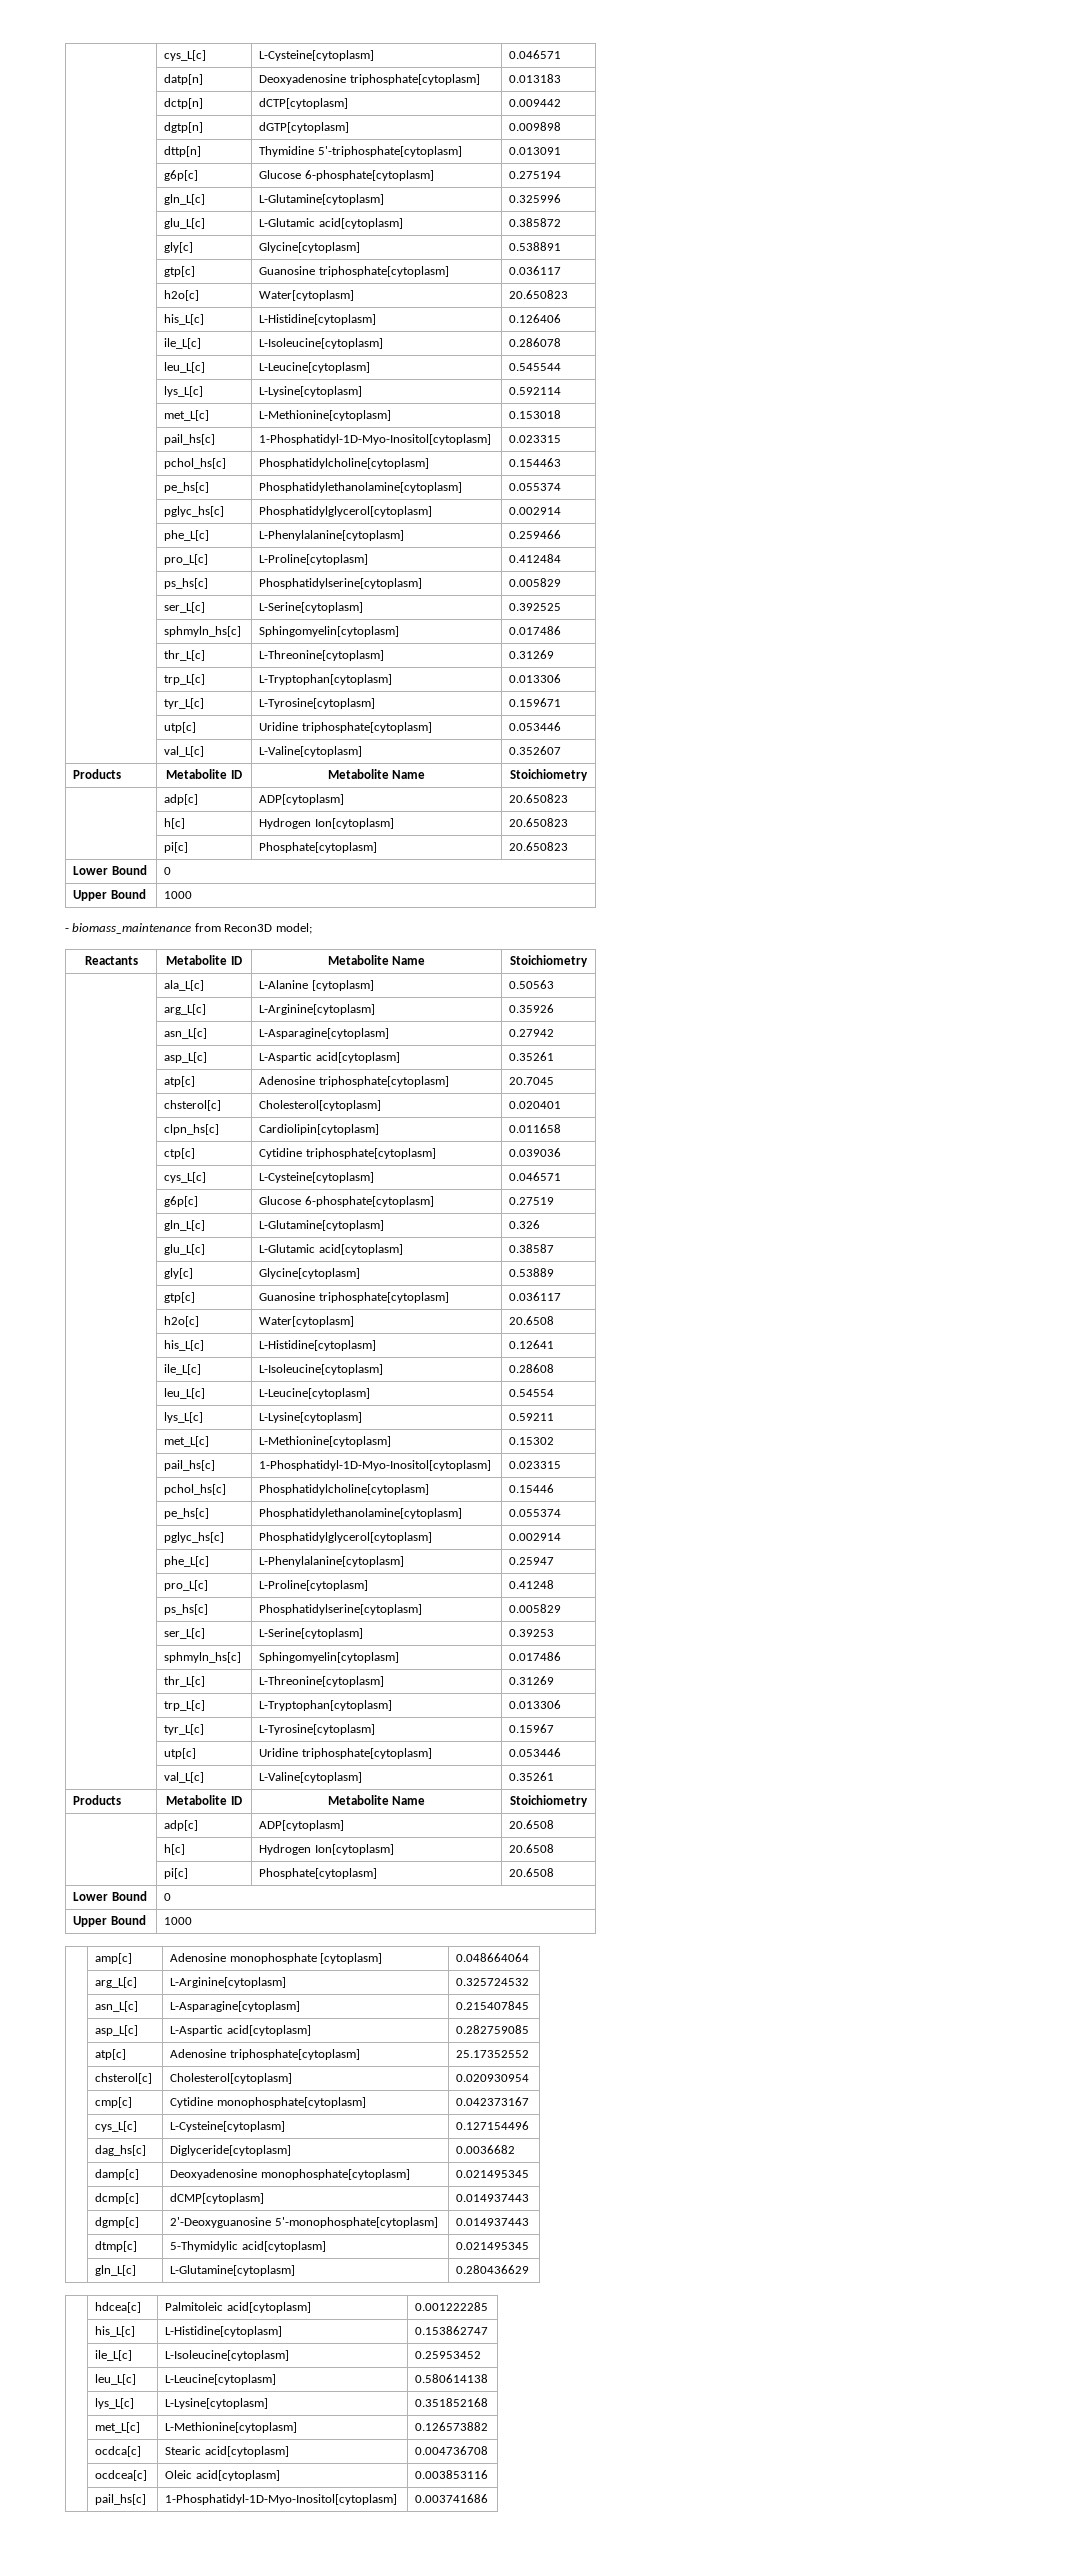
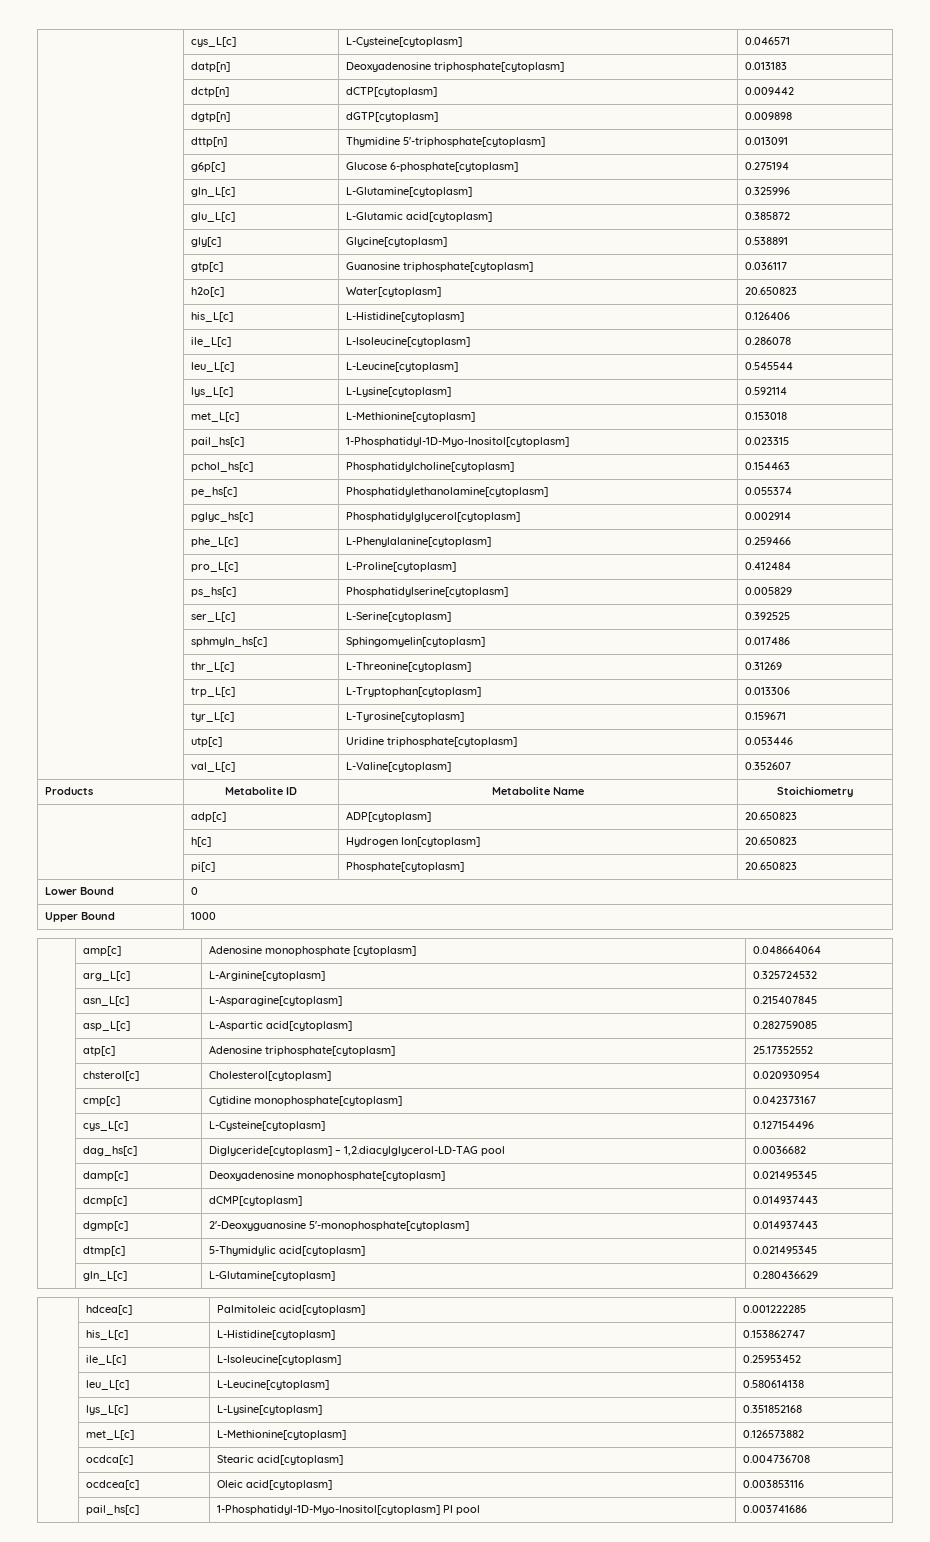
- - biomass_maintenance from Recon3D model;
- Reactants | Metabolite ID | Metabolite Name | Stoichiometry
- | ala_L[c] | L-Alanine [cytoplasm] | 0.50563
- | arg_L[c] | L-Arginine[cytoplasm] | 0.35926
- | asn_L[c] | L-Asparagine[cytoplasm] | 0.27942
- | asp_L[c] | L-Aspartic acid[cytoplasm] | 0.35261
- | atp[c] | Adenosine triphosphate[cytoplasm] | 20.7045
- | chsterol[c] | Cholesterol[cytoplasm] | 0.020401
- | clpn_hs[c] | Cardiolipin[cytoplasm] | 0.011658
- | ctp[c] | Cytidine triphosphate[cytoplasm] | 0.039036
- | cys_L[c] | L-Cysteine[cytoplasm] | 0.046571
- | g6p[c] | Glucose 6-phosphate[cytoplasm] | 0.27519
- | gln_L[c] | L-Glutamine[cytoplasm] | 0.326
- | glu_L[c] | L-Glutamic acid[cytoplasm] | 0.38587
- | gly[c] | Glycine[cytoplasm] | 0.53889
- | gtp[c] | Guanosine triphosphate[cytoplasm] | 0.036117
- | h2o[c] | Water[cytoplasm] | 20.6508
- | his_L[c] | L-Histidine[cytoplasm] | 0.12641
- | ile_L[c] | L-Isoleucine[cytoplasm] | 0.28608
- | leu_L[c] | L-Leucine[cytoplasm] | 0.54554
- | lys_L[c] | L-Lysine[cytoplasm] | 0.59211
- | met_L[c] | L-Methionine[cytoplasm] | 0.15302
- | pail_hs[c] | 1-Phosphatidyl-1D-Myo-Inositol[cytoplasm] | 0.023315
- | pchol_hs[c] | Phosphatidylcholine[cytoplasm] | 0.15446
- | pe_hs[c] | Phosphatidylethanolamine[cytoplasm] | 0.055374
- | pglyc_hs[c] | Phosphatidylglycerol[cytoplasm] | 0.002914
- | phe_L[c] | L-Phenylalanine[cytoplasm] | 0.25947
- | pro_L[c] | L-Proline[cytoplasm] | 0.41248
- | ps_hs[c] | Phosphatidylserine[cytoplasm] | 0.005829
- | ser_L[c] | L-Serine[cytoplasm] | 0.39253
- | sphmyln_hs[c] | Sphingomyelin[cytoplasm] | 0.017486
- | thr_L[c] | L-Threonine[cytoplasm] | 0.31269
- | trp_L[c] | L-Tryptophan[cytoplasm] | 0.013306
- | tyr_L[c] | L-Tyrosine[cytoplasm] | 0.15967
- | utp[c] | Uridine triphosphate[cytoplasm] | 0.053446
- | val_L[c] | L-Valine[cytoplasm] | 0.35261
- Products | Metabolite ID | Metabolite Name | Stoichiometry
- | adp[c] | ADP[cytoplasm] | 20.6508
- | h[c] | Hydrogen Ion[cytoplasm] | 20.6508
- | pi[c] | Phosphate[cytoplasm] | 20.6508
- Lower Bound | 0
- Upper Bound | 1000
- | dag_hs[c] | Diglyceride[cytoplasm] | 0.0036682
+ | dag_hs[c] | Diglyceride[cytoplasm] – 1,2.diacylglycerol-LD-TAG pool | 0.0036682
- | pail_hs[c] | 1-Phosphatidyl-1D-Myo-Inositol[cytoplasm] | 0.003741686
+ | pail_hs[c] | 1-Phosphatidyl-1D-Myo-Inositol[cytoplasm] PI pool | 0.003741686

